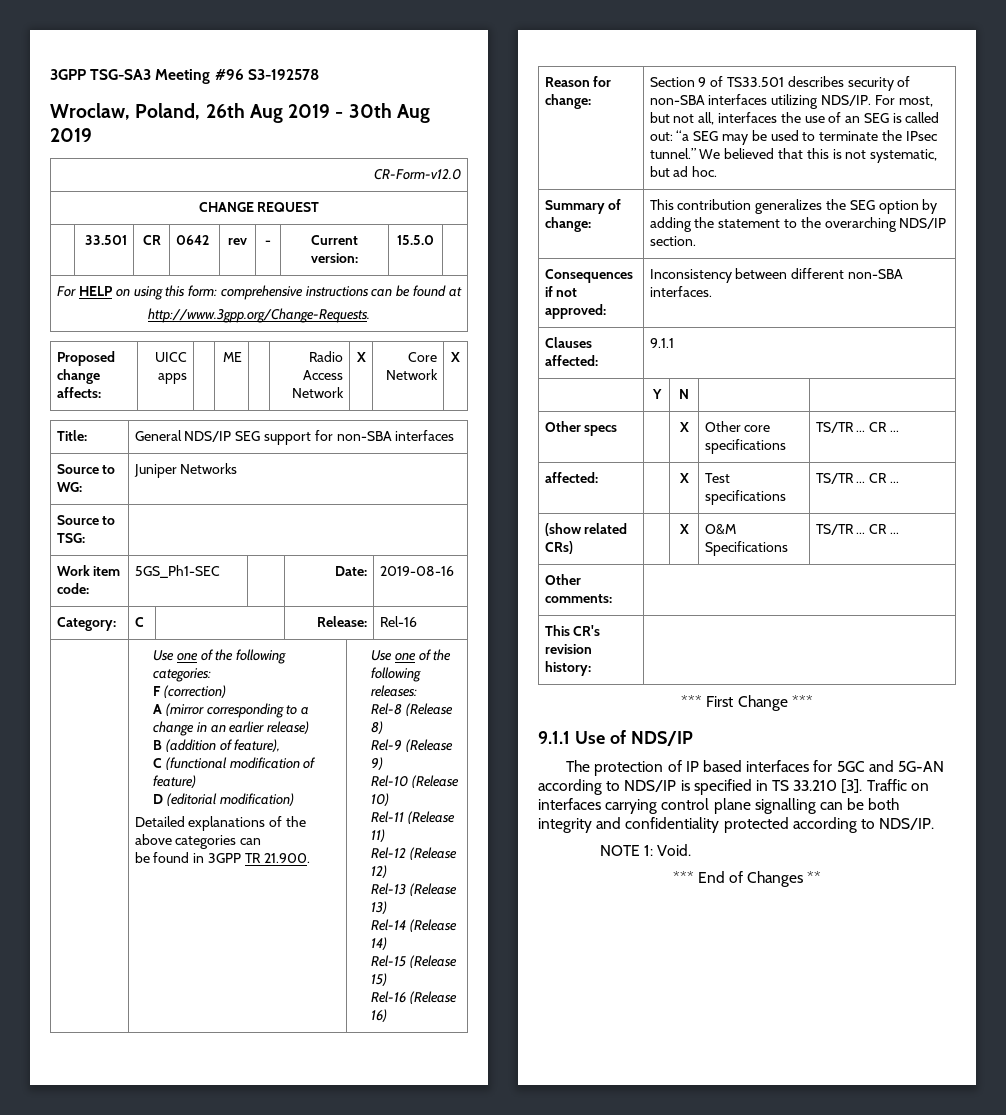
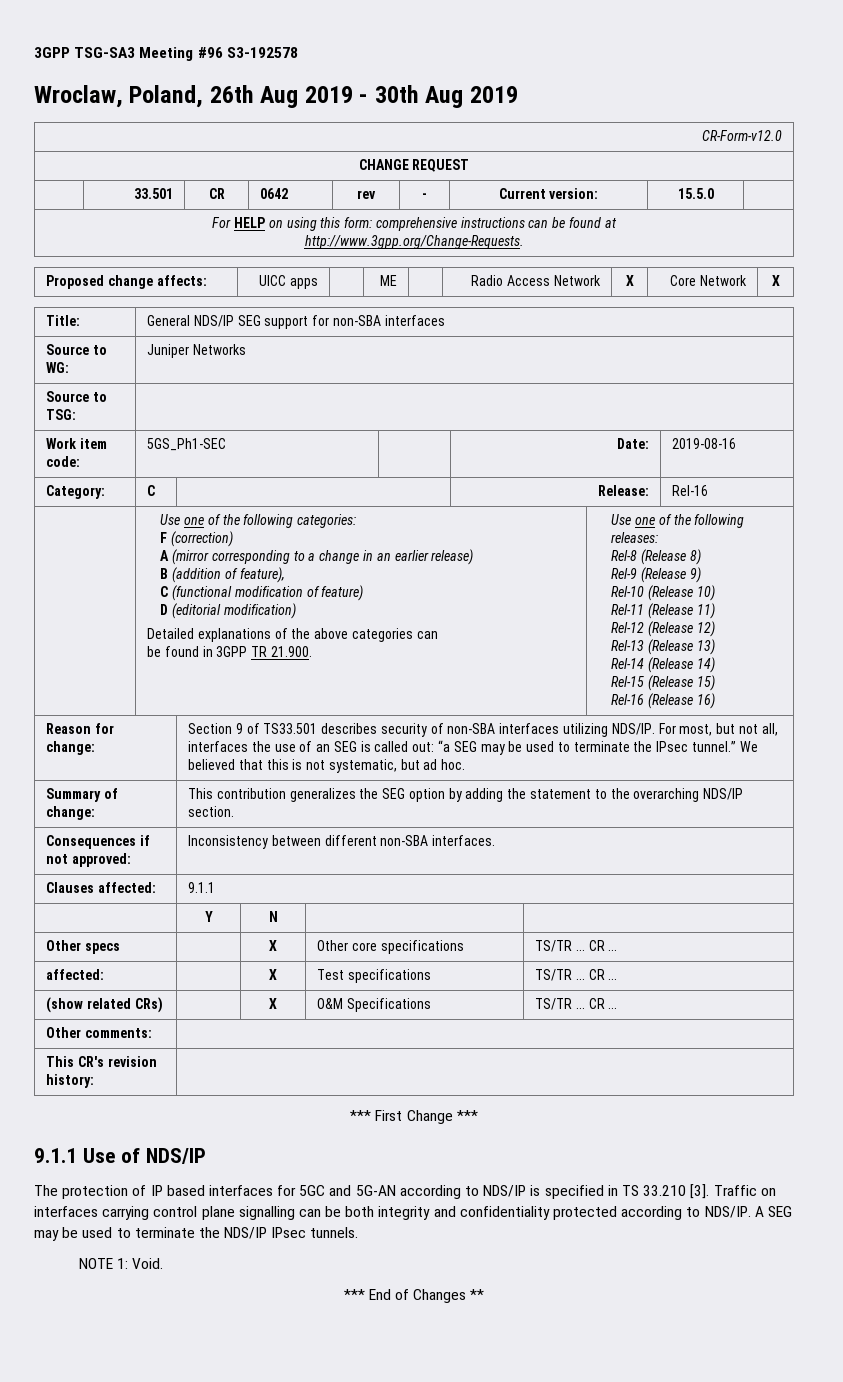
+ A SEG may be used to terminate the NDS/IP IPsec tunnels.

